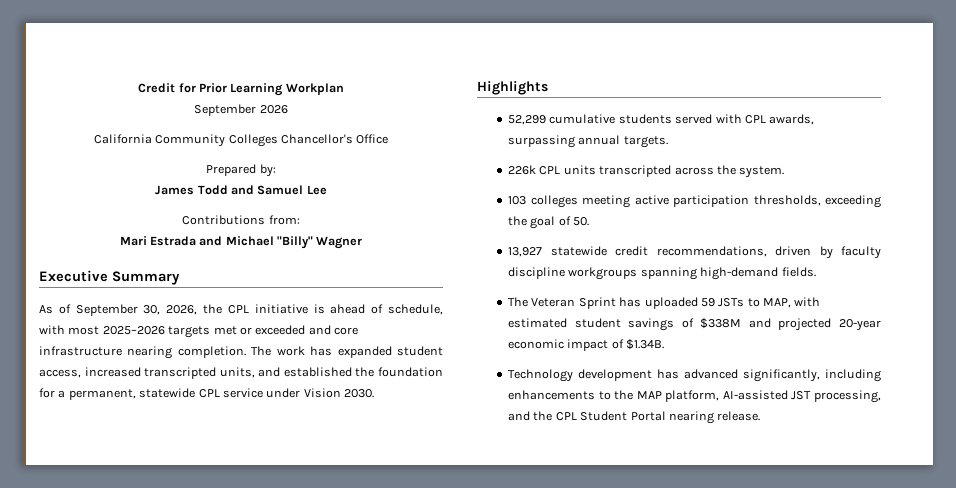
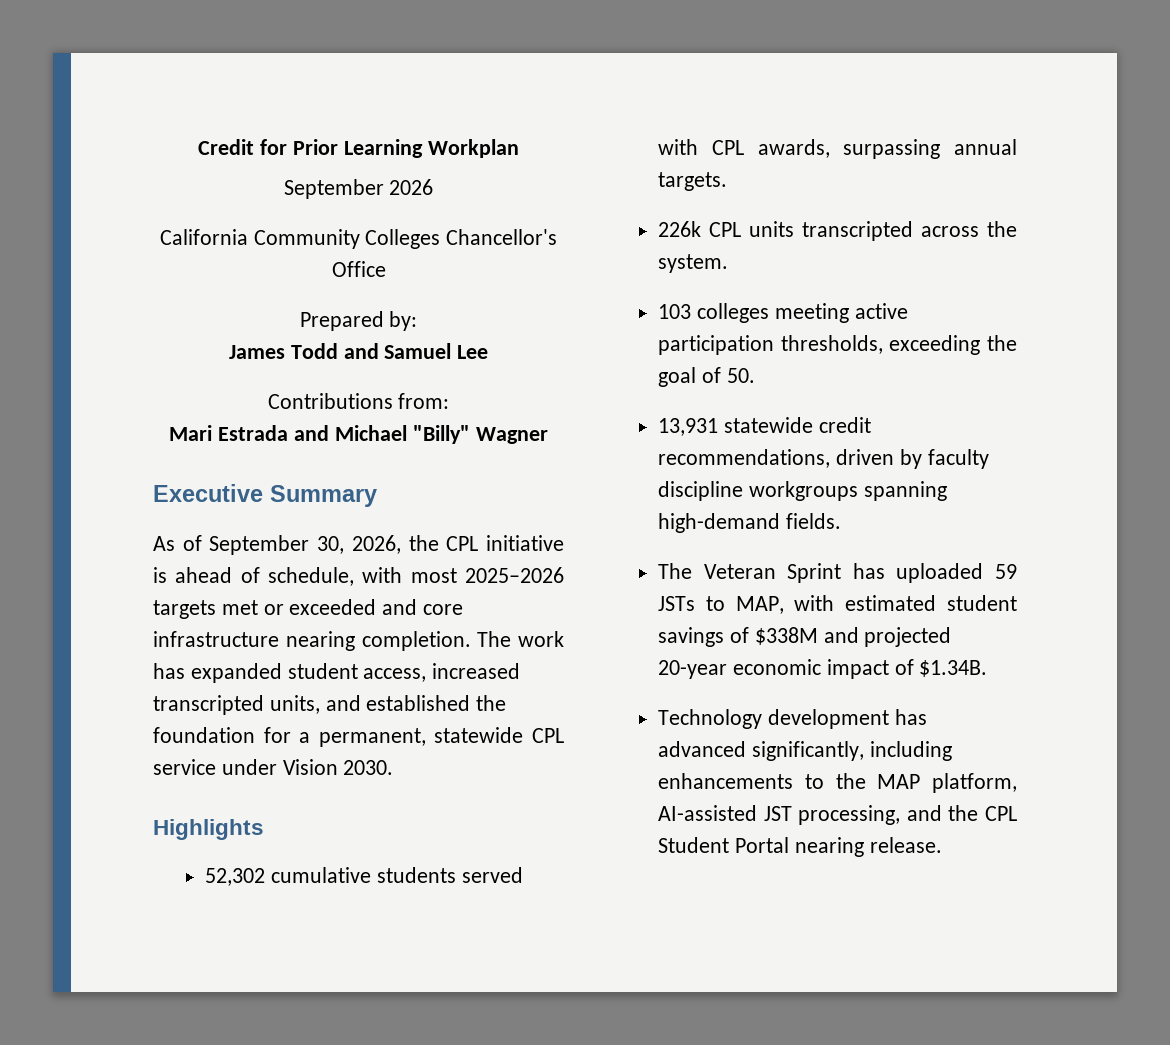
- 52,299 cumulative students served with CPL awards, surpassing annual targets.
+ 52,302 cumulative students served with CPL awards, surpassing annual targets.
- 13,927 statewide credit recommendations, driven by faculty discipline workgroups spanning high-demand fields.
+ 13,931 statewide credit recommendations, driven by faculty discipline workgroups spanning high-demand fields.

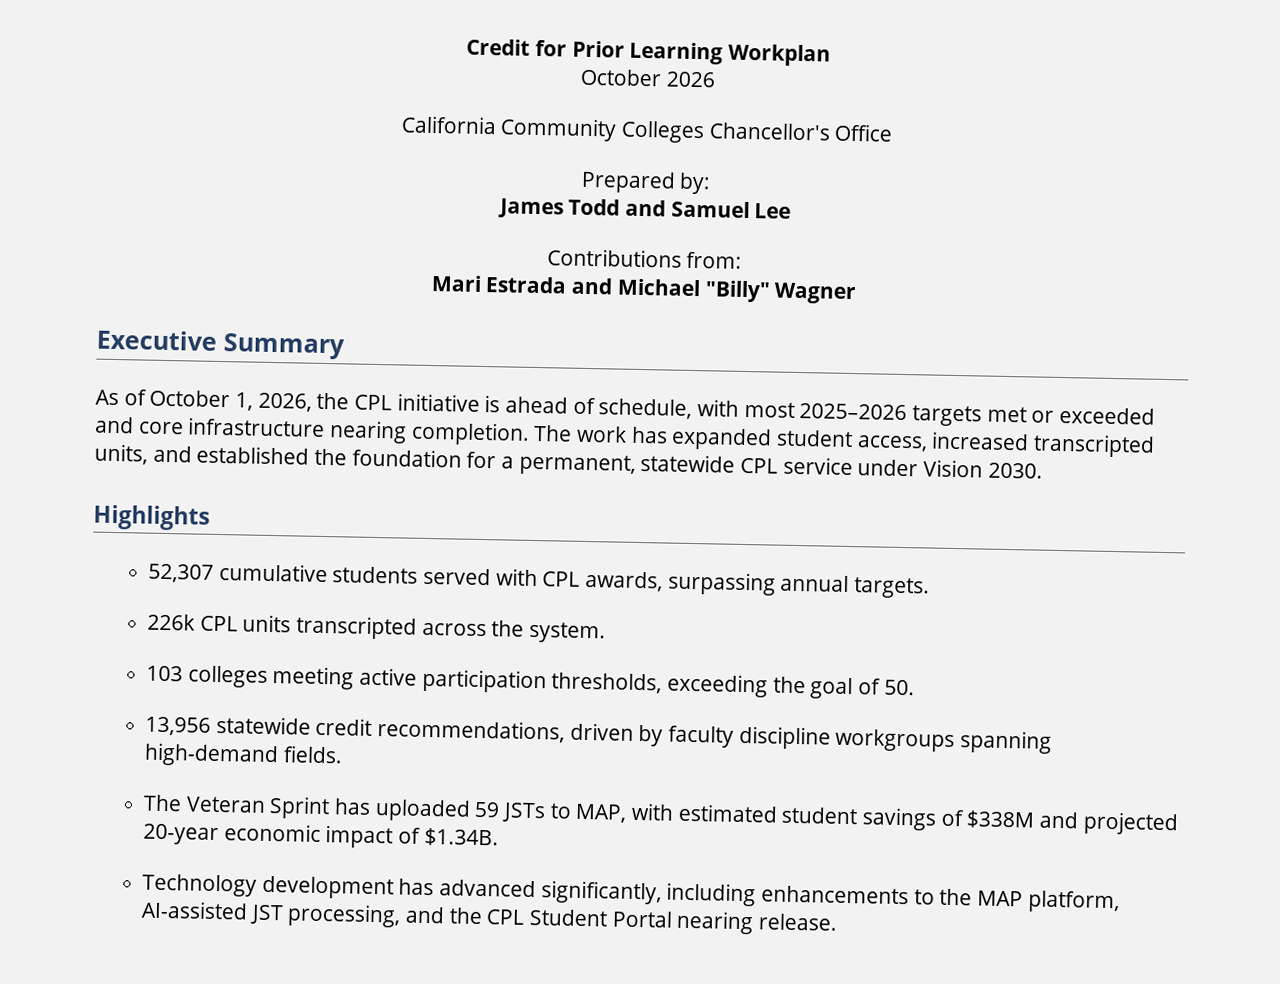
- September 2026
+ October 2026
- As of September 30, 2026, the CPL initiative is ahead of schedule, with most 2025–2026 targets met or exceeded and core infrastructure nearing completion.
+ As of October 1, 2026, the CPL initiative is ahead of schedule, with most 2025–2026 targets met or exceeded and core infrastructure nearing completion.
- 52,302 cumulative students served with CPL awards, surpassing annual targets.
+ 52,307 cumulative students served with CPL awards, surpassing annual targets.
- 13,931 statewide credit recommendations, driven by faculty discipline workgroups spanning high-demand fields.
+ 13,956 statewide credit recommendations, driven by faculty discipline workgroups spanning high-demand fields.

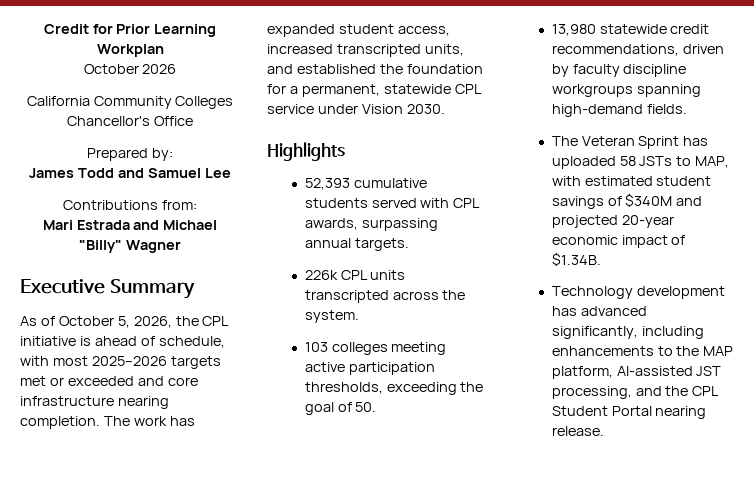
- As of October 1, 2026, the CPL initiative is ahead of schedule, with most 2025–2026 targets met or exceeded and core infrastructure nearing completion.
+ As of October 5, 2026, the CPL initiative is ahead of schedule, with most 2025–2026 targets met or exceeded and core infrastructure nearing completion.
- 52,307 cumulative students served with CPL awards, surpassing annual targets.
+ 52,393 cumulative students served with CPL awards, surpassing annual targets.
- 13,956 statewide credit recommendations, driven by faculty discipline workgroups spanning high-demand fields.
+ 13,980 statewide credit recommendations, driven by faculty discipline workgroups spanning high-demand fields.
- The Veteran Sprint has uploaded 59 JSTs to MAP, with estimated student savings of $338M and projected 20-year economic impact of $1.34B.
+ The Veteran Sprint has uploaded 58 JSTs to MAP, with estimated student savings of $340M and projected 20-year economic impact of $1.34B.

